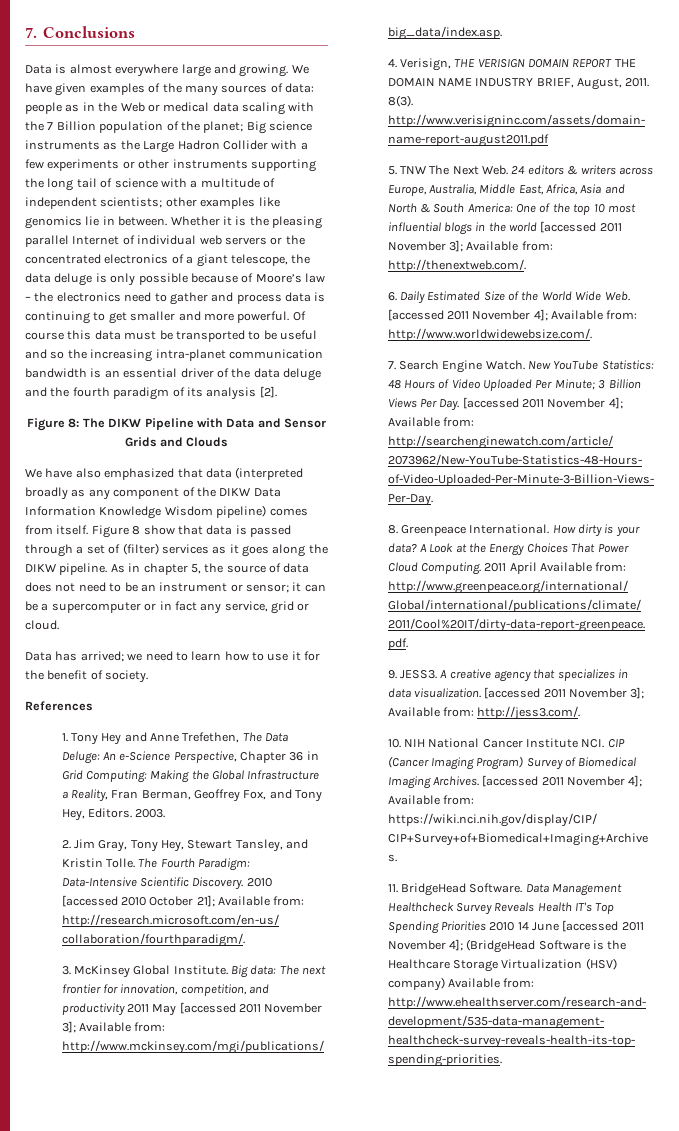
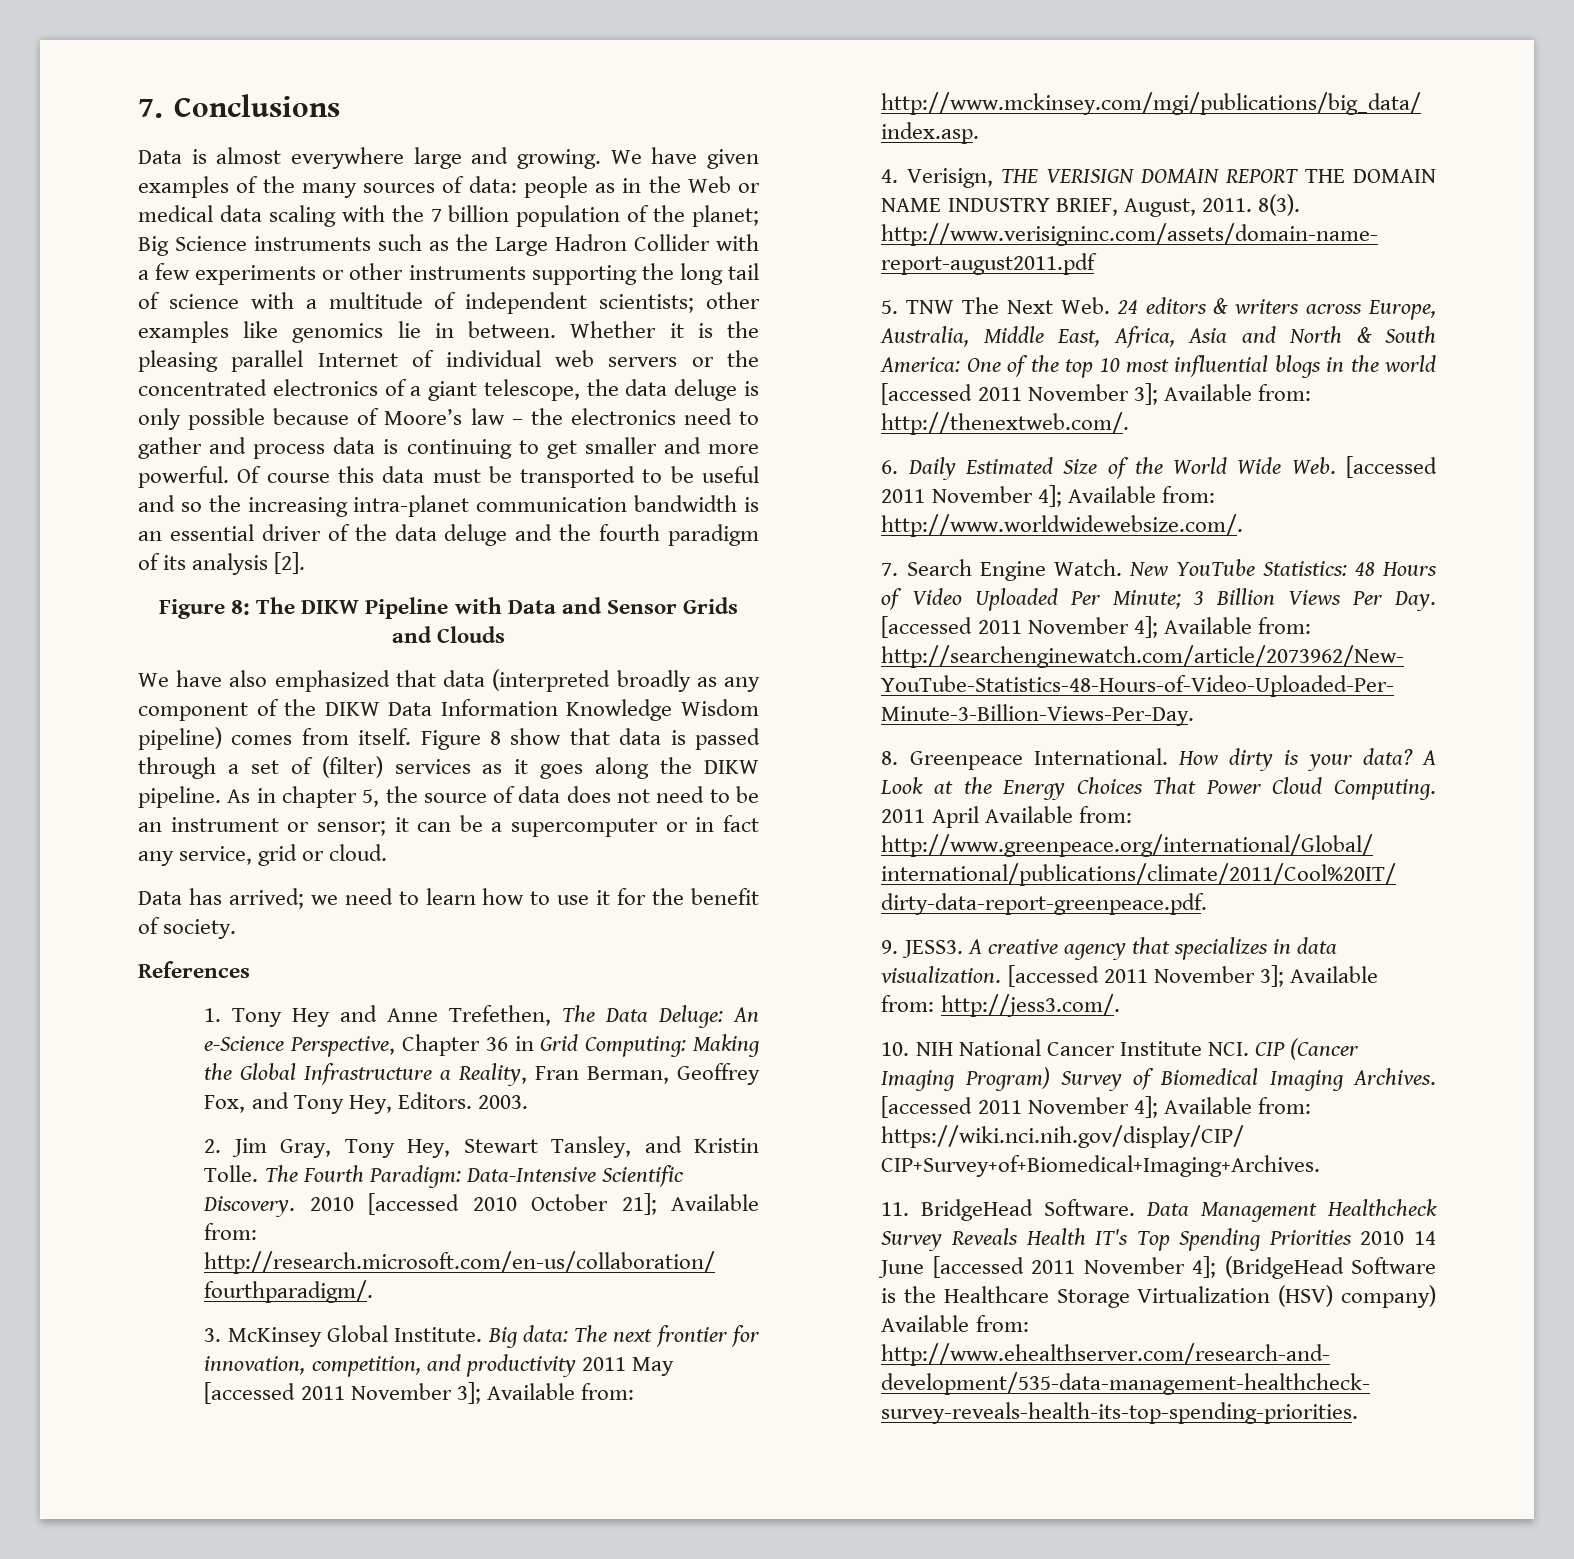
- We have given examples of the many sources of data: people as in the Web or medical data scaling with the 7 Billion population of the planet; Big science instruments as the Large Hadron Collider with a few experiments or other instruments supporting the long tail of science with a multitude of independent scientists; other examples like genomics lie in between.
+ We have given examples of the many sources of data: people as in the Web or medical data scaling with the 7 billion population of the planet; Big Science instruments such as the Large Hadron Collider with a few experiments or other instruments supporting the long tail of science with a multitude of independent scientists; other examples like genomics lie in between.

